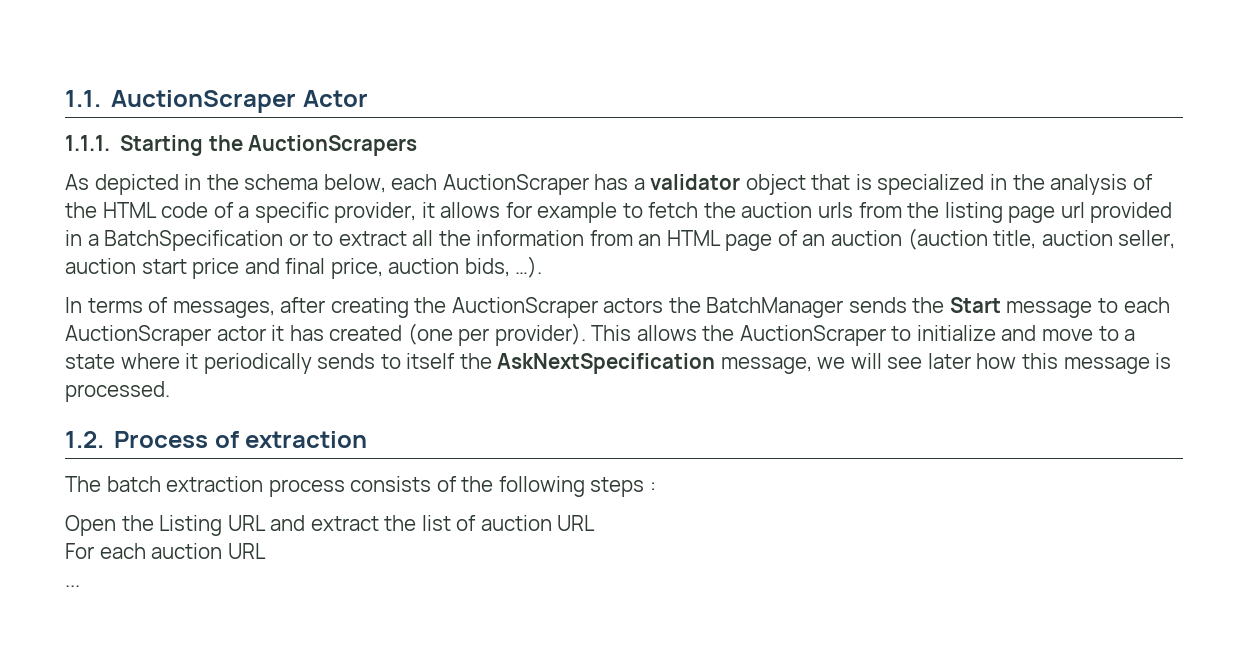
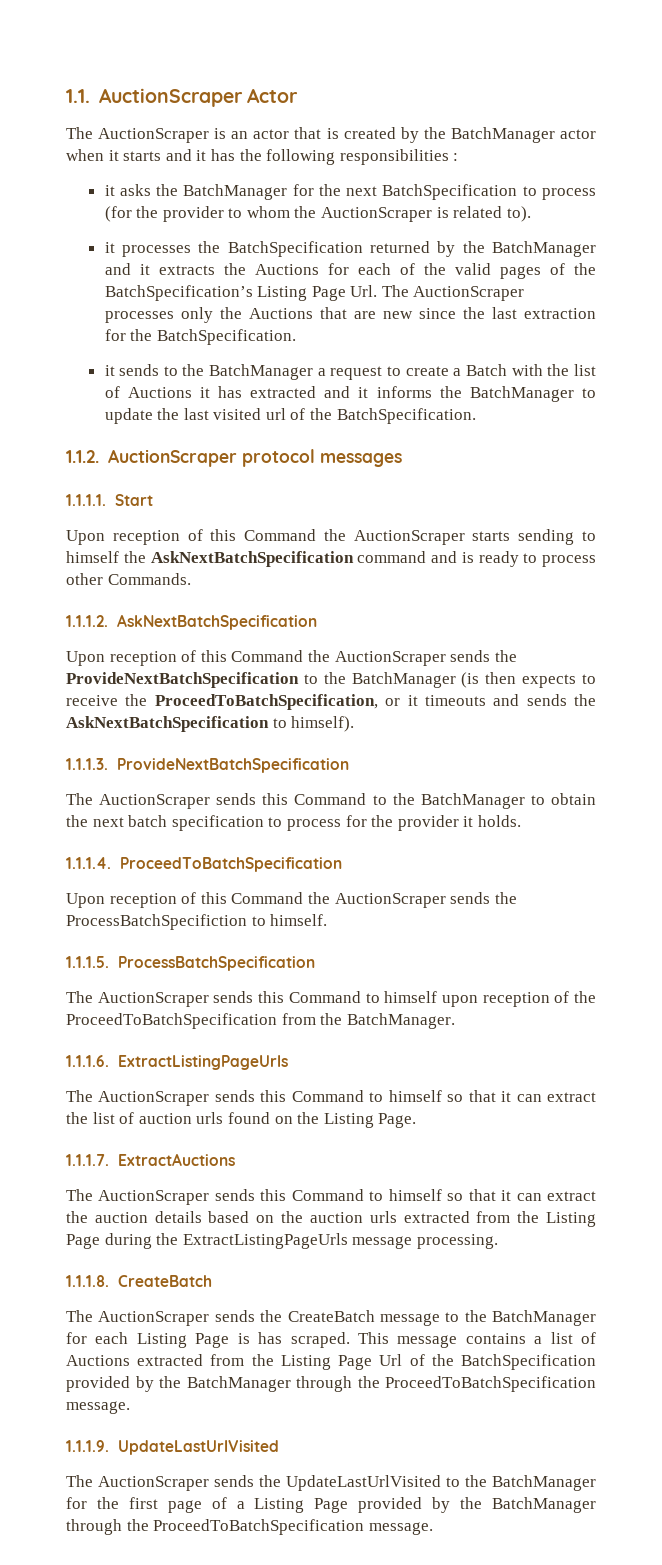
- 1.1.1. Starting the AuctionScrapers
- As depicted in the schema below, each AuctionScraper has a validator object that is specialized in the analysis of the HTML code of a specific provider, it allows for example to fetch the auction urls from the listing page url provided in a BatchSpecification or to extract all the information from an HTML page of an auction (auction title, auction seller, auction start price and final price, auction bids, …).
- In terms of messages, after creating the AuctionScraper actors the BatchManager sends the Start message to each AuctionScraper actor it has created (one per provider). This allows the AuctionScraper to initialize and move to a state where it periodically sends to itself the AskNextSpecification message, we will see later how this message is processed.
- 1.2. Process of extraction
- The batch extraction process consists of the following steps :
- Open the Listing URL and extract the list of auction URL
- For each auction URL
- ...
+ The AuctionScraper is an actor that is created by the BatchManager actor when it starts and it has the following responsibilities :
+ it asks the BatchManager for the next BatchSpecification to process (for the provider to whom the AuctionScraper is related to).
+ it processes the BatchSpecification returned by the BatchManager and it extracts the Auctions for each of the valid pages of the BatchSpecification’s Listing Page Url. The AuctionScraper processes only the Auctions that are new since the last extraction for the BatchSpecification.
+ it sends to the BatchManager a request to create a Batch with the list of Auctions it has extracted and it informs the BatchManager to update the last visited url of the BatchSpecification.
+ 1.1.2. AuctionScraper protocol messages
+ 1.1.1.1. Start
+ Upon reception of this Command the AuctionScraper starts sending to himself the AskNextBatchSpecification command and is ready to process other Commands.
+ 1.1.1.2. AskNextBatchSpecification
+ Upon reception of this Command the AuctionScraper sends the ProvideNextBatchSpecification to the BatchManager (is then expects to receive the ProceedToBatchSpecification, or it timeouts and sends the AskNextBatchSpecification to himself).
+ 1.1.1.3. ProvideNextBatchSpecification
+ The AuctionScraper sends this Command to the BatchManager to obtain the next batch specification to process for the provider it holds.
+ 1.1.1.4. ProceedToBatchSpecification
+ Upon reception of this Command the AuctionScraper sends the ProcessBatchSpecifiction to himself.
+ 1.1.1.5. ProcessBatchSpecification
+ The AuctionScraper sends this Command to himself upon reception of the ProceedToBatchSpecification from the BatchManager.
+ 1.1.1.6. ExtractListingPageUrls
+ The AuctionScraper sends this Command to himself so that it can extract the list of auction urls found on the Listing Page.
+ 1.1.1.7. ExtractAuctions
+ The AuctionScraper sends this Command to himself so that it can extract the auction details based on the auction urls extracted from the Listing Page during the ExtractListingPageUrls message processing.
+ 1.1.1.8. CreateBatch
+ The AuctionScraper sends the CreateBatch message to the BatchManager for each Listing Page is has scraped. This message contains a list of Auctions extracted from the Listing Page Url of the BatchSpecification provided by the BatchManager through the ProceedToBatchSpecification message.
+ 1.1.1.9. UpdateLastUrlVisited
+ The AuctionScraper sends the UpdateLastUrlVisited to the BatchManager for the first page of a Listing Page provided by the BatchManager through the ProceedToBatchSpecification message.

